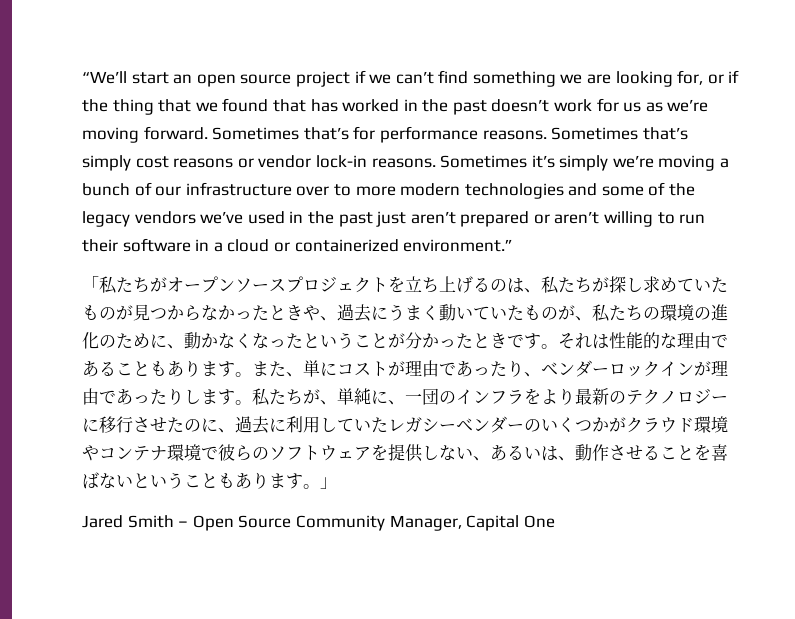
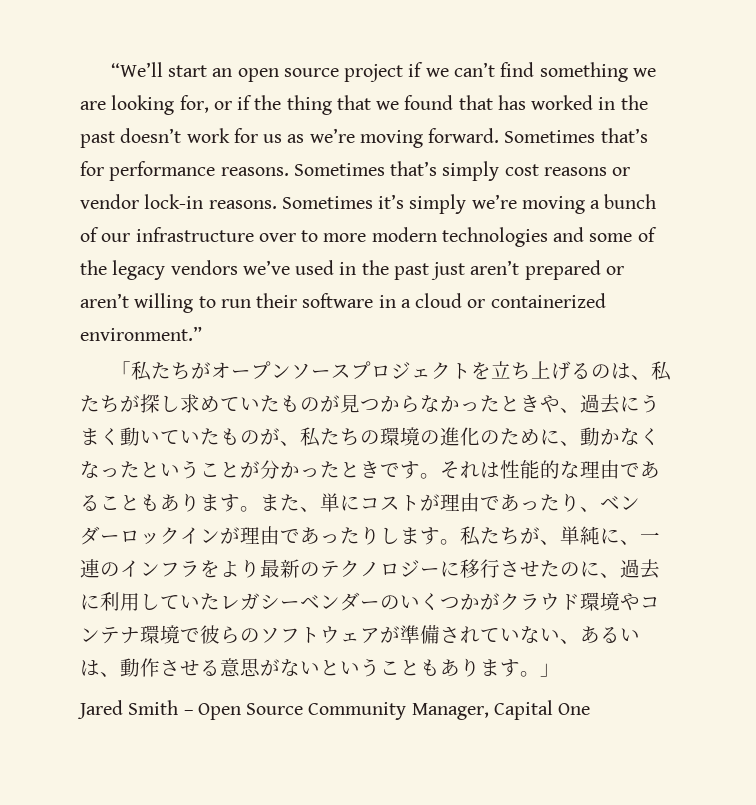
- 私たちが、単純に、一団のインフラをより最新のテクノロジーに移行させたのに、過去に利用していたレガシーベンダーのいくつかがクラウド環境やコンテナ環境で彼らのソフトウェアを提供しない、あるいは、動作させることを喜ばないということもあります。」
+ 私たちが、単純に、一連のインフラをより最新のテクノロジーに移行させたのに、過去に利用していたレガシーベンダーのいくつかがクラウド環境やコンテナ環境で彼らのソフトウェアが準備されていない、あるいは、動作させる意思がないということもあります。」

